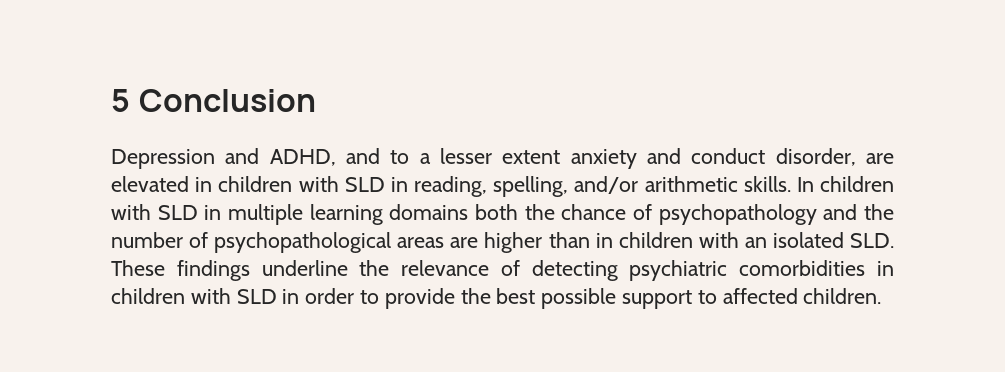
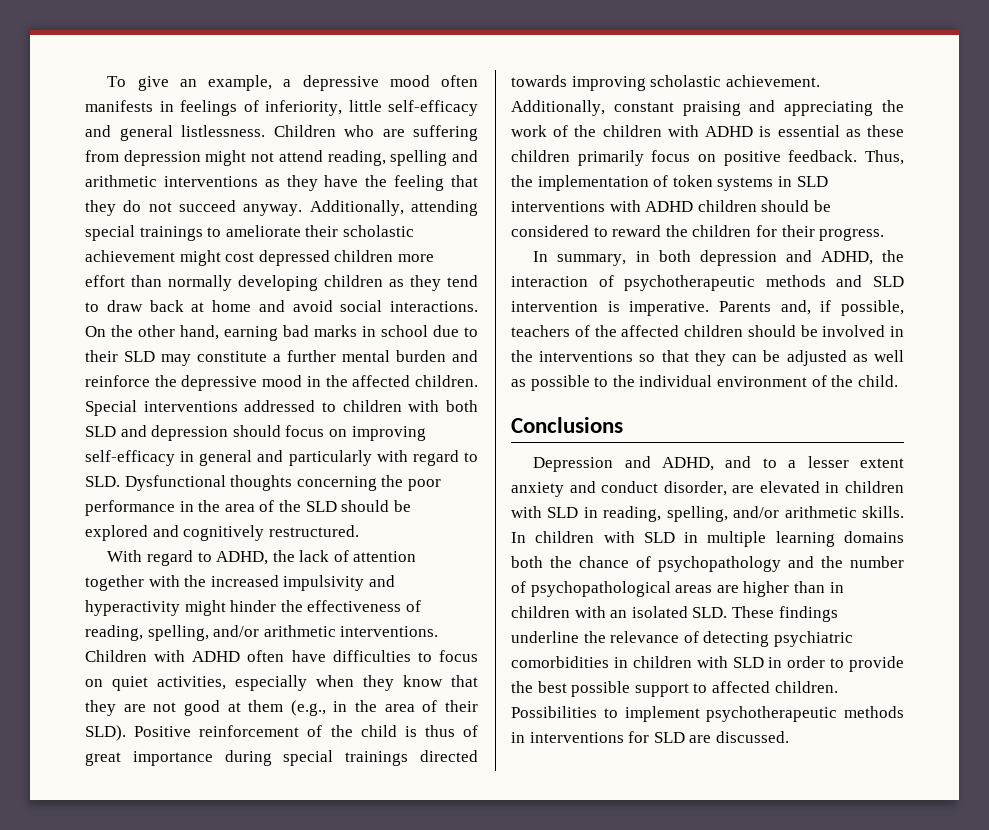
- 5 Conclusion
+ To give an example, a depressive mood often manifests in feelings of inferiority, little self-efficacy and general listlessness. Children who are suffering from depression might not attend reading, spelling and arithmetic interventions as they have the feeling that they do not succeed anyway. Additionally, attending special trainings to ameliorate their scholastic achievement might cost depressed children more effort than normally developing children as they tend to draw back at home and avoid social interactions. On the other hand, earning bad marks in school due to their SLD may constitute a further mental burden and reinforce the depressive mood in the affected children. Special interventions addressed to children with both SLD and depression should focus on improving self-efficacy in general and particularly with regard to SLD. Dysfunctional thoughts concerning the poor performance in the area of the SLD should be explored and cognitively restructured.
+ With regard to ADHD, the lack of attention together with the increased impulsivity and hyperactivity might hinder the effectiveness of reading, spelling, and/or arithmetic interventions. Children with ADHD often have difficulties to focus on quiet activities, especially when they know that they are not good at them (e.g., in the area of their SLD). Positive reinforcement of the child is thus of great importance during special trainings directed towards improving scholastic achievement. Additionally, constant praising and appreciating the work of the children with ADHD is essential as these children primarily focus on positive feedback. Thus, the implementation of token systems in SLD interventions with ADHD children should be considered to reward the children for their progress.
+ In summary, in both depression and ADHD, the interaction of psychotherapeutic methods and SLD intervention is imperative. Parents and, if possible, teachers of the affected children should be involved in the interventions so that they can be adjusted as well as possible to the individual environment of the child.
+ Conclusions
+ Possibilities to implement psychotherapeutic methods in interventions for SLD are discussed.

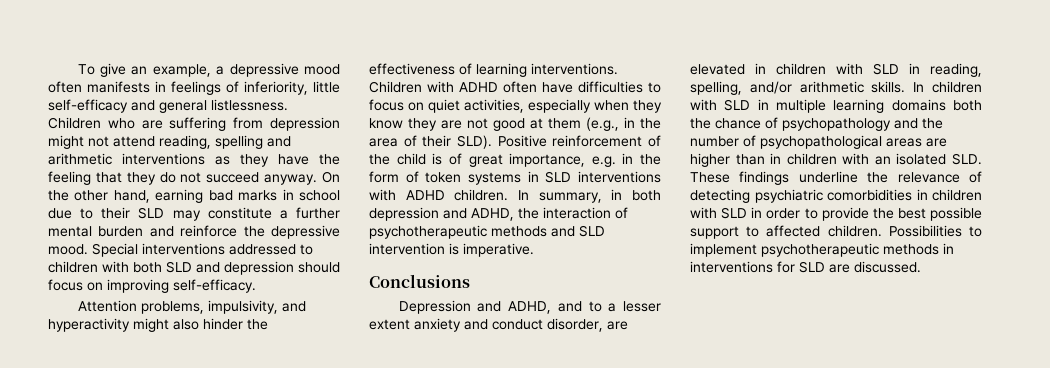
- Additionally, attending special trainings to ameliorate their scholastic achievement might cost depressed children more effort than normally developing children as they tend to draw back at home and avoid social interactions.
- On the other hand, earning bad marks in school due to their SLD may constitute a further mental burden and reinforce the depressive mood in the affected children.
+ On the other hand, earning bad marks in school due to their SLD may constitute a further mental burden and reinforce the depressive mood.
- Special interventions addressed to children with both SLD and depression should focus on improving self-efficacy in general and particularly with regard to SLD. Dysfunctional thoughts concerning the poor performance in the area of the SLD should be explored and cognitively restructured.
- With regard to ADHD, the lack of attention together with the increased impulsivity and hyperactivity might hinder the effectiveness of reading, spelling, and/or arithmetic interventions.
+ Special interventions addressed to children with both SLD and depression should focus on improving self-efficacy.
+ Attention problems, impulsivity, and hyperactivity might also hinder the effectiveness of learning interventions.
- Children with ADHD often have difficulties to focus on quiet activities, especially when they know that they are not good at them (e.g., in the area of their SLD).
+ Children with ADHD often have difficulties to focus on quiet activities, especially when they know they are not good at them (e.g., in the area of their SLD).
- Positive reinforcement of the child is thus of great importance during special trainings directed towards improving scholastic achievement. Additionally, constant praising and appreciating the work of the children with ADHD is essential as these children primarily focus on positive feedback. Thus, the implementation of token systems in SLD interventions with ADHD children should be considered to reward the children for their progress.
- In summary, in both depression and ADHD, the interaction of psychotherapeutic methods and SLD intervention is imperative. Parents and, if possible, teachers of the affected children should be involved in the interventions so that they can be adjusted as well as possible to the individual environment of the child.
+ Positive reinforcement of the child is of great importance, e.g. in the form of token systems in SLD interventions with ADHD children. In summary, in both depression and ADHD, the interaction of psychotherapeutic methods and SLD intervention is imperative.

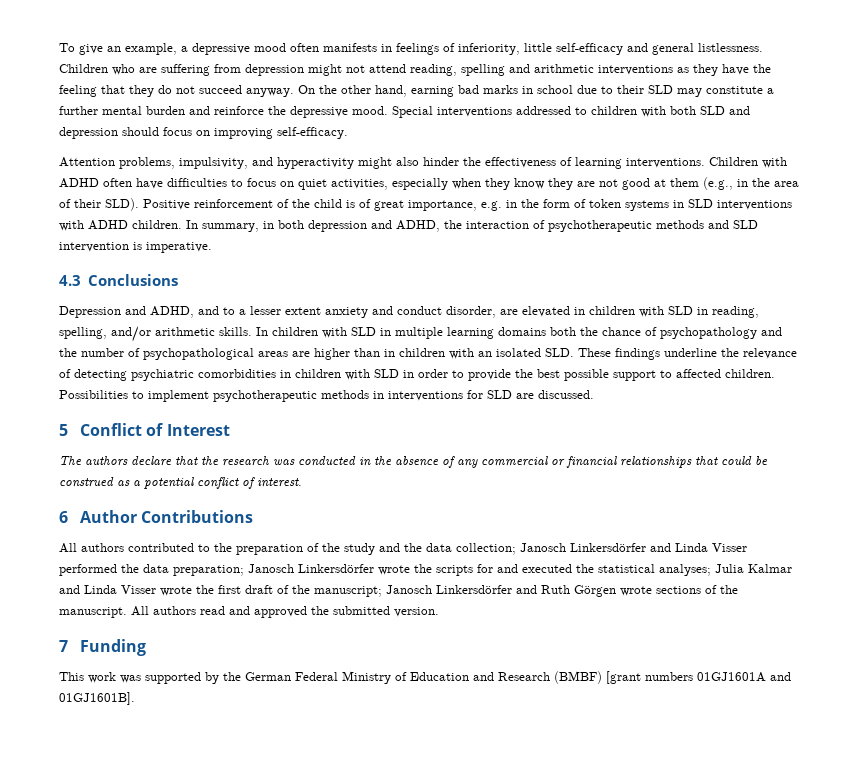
- Conclusions
+ 4.3 Conclusions
+ 5 Conflict of Interest
+ The authors declare that the research was conducted in the absence of any commercial or financial relationships that could be construed as a potential conflict of interest.
+ 6 Author Contributions
+ All authors contributed to the preparation of the study and the data collection; Janosch Linkersdörfer and Linda Visser performed the data preparation; Janosch Linkersdörfer wrote the scripts for and executed the statistical analyses; Julia Kalmar and Linda Visser wrote the first draft of the manuscript; Janosch Linkersdörfer and Ruth Görgen wrote sections of the manuscript. All authors read and approved the submitted version.
+ 7 Funding
+ This work was supported by the German Federal Ministry of Education and Research (BMBF) [grant numbers 01GJ1601A and 01GJ1601B].

